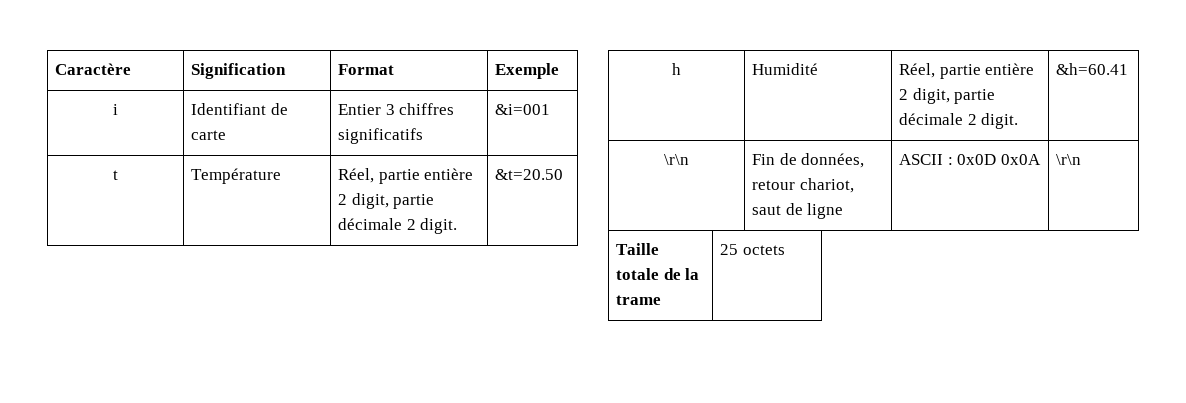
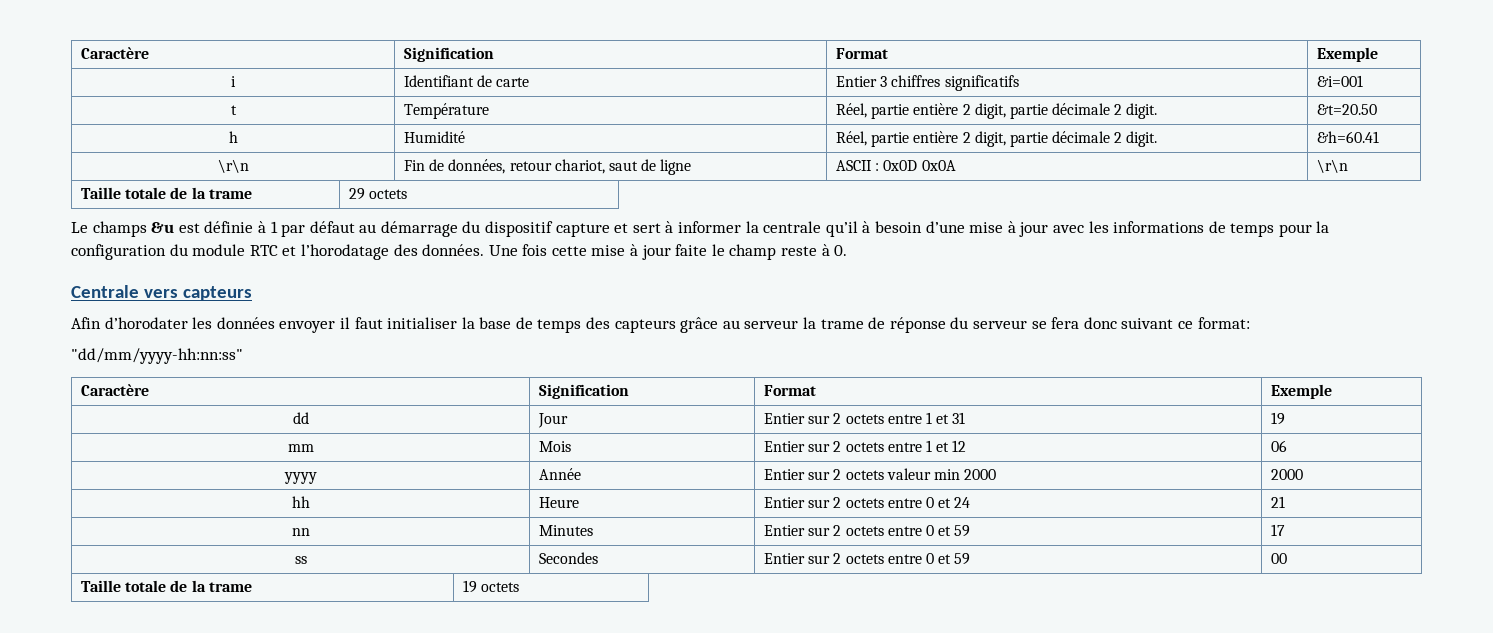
- Taille totale de la trame | 25 octets
+ Taille totale de la trame | 29 octets
+ Le champs &u est définie à 1 par défaut au démarrage du dispositif capture et sert à informer la centrale qu’il à besoin d’une mise à jour avec les informations de temps pour la configuration du module RTC et l’horodatage des données. Une fois cette mise à jour faite le champ reste à 0.
+ Centrale vers capteurs
+ Afin d’horodater les données envoyer il faut initialiser la base de temps des capteurs grâce au serveur la trame de réponse du serveur se fera donc suivant ce format:
+ "dd/mm/yyyy-hh:nn:ss"
+ Caractère | Signification | Format | Exemple
+ dd | Jour | Entier sur 2 octets entre 1 et 31 | 19
+ mm | Mois | Entier sur 2 octets entre 1 et 12 | 06
+ yyyy | Année | Entier sur 2 octets valeur min 2000 | 2000
+ hh | Heure | Entier sur 2 octets entre 0 et 24 | 21
+ nn | Minutes | Entier sur 2 octets entre 0 et 59 | 17
+ ss | Secondes | Entier sur 2 octets entre 0 et 59 | 00
+ Taille totale de la trame | 19 octets

